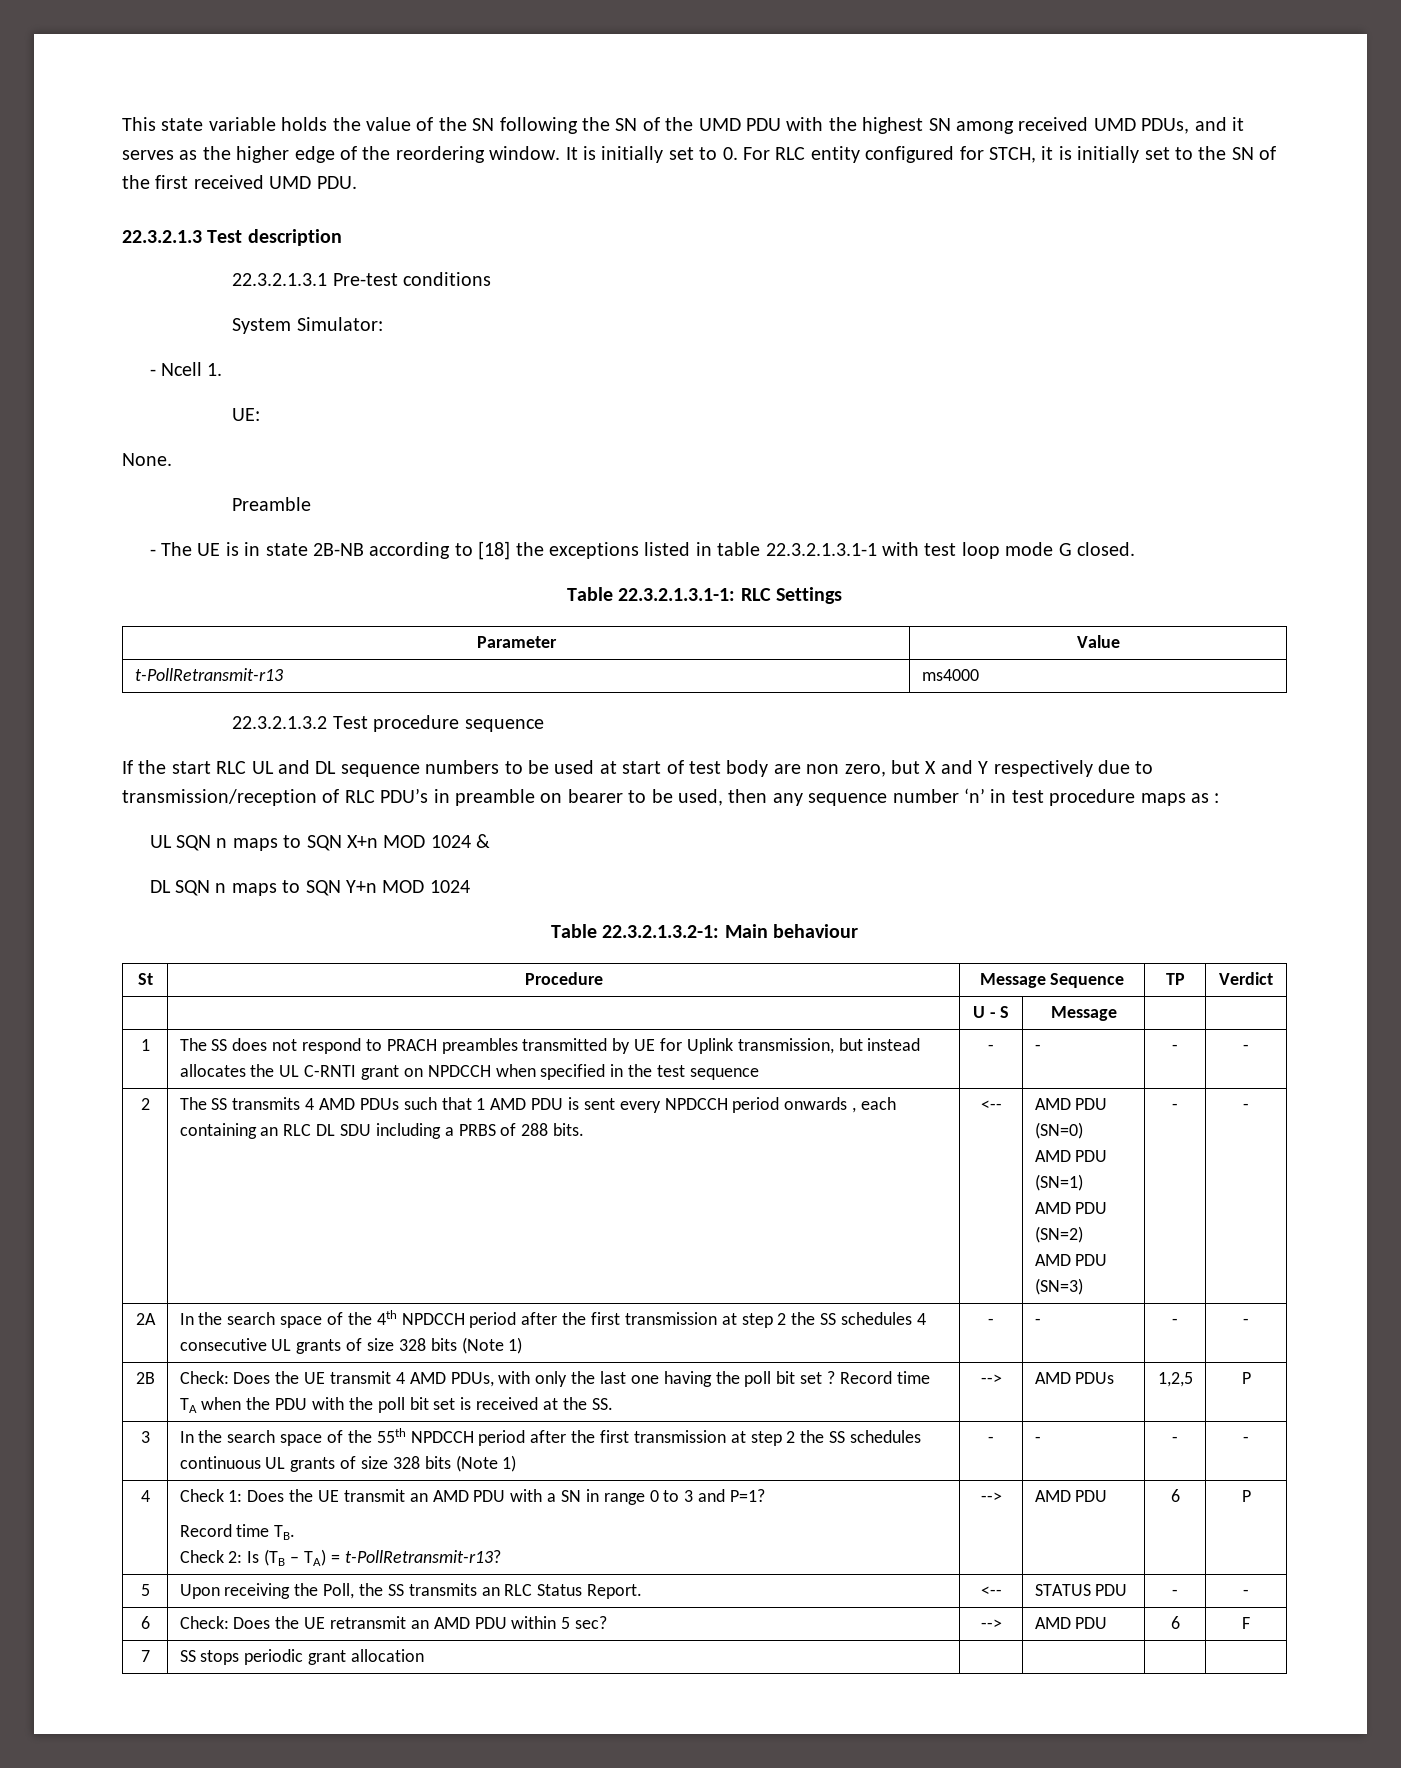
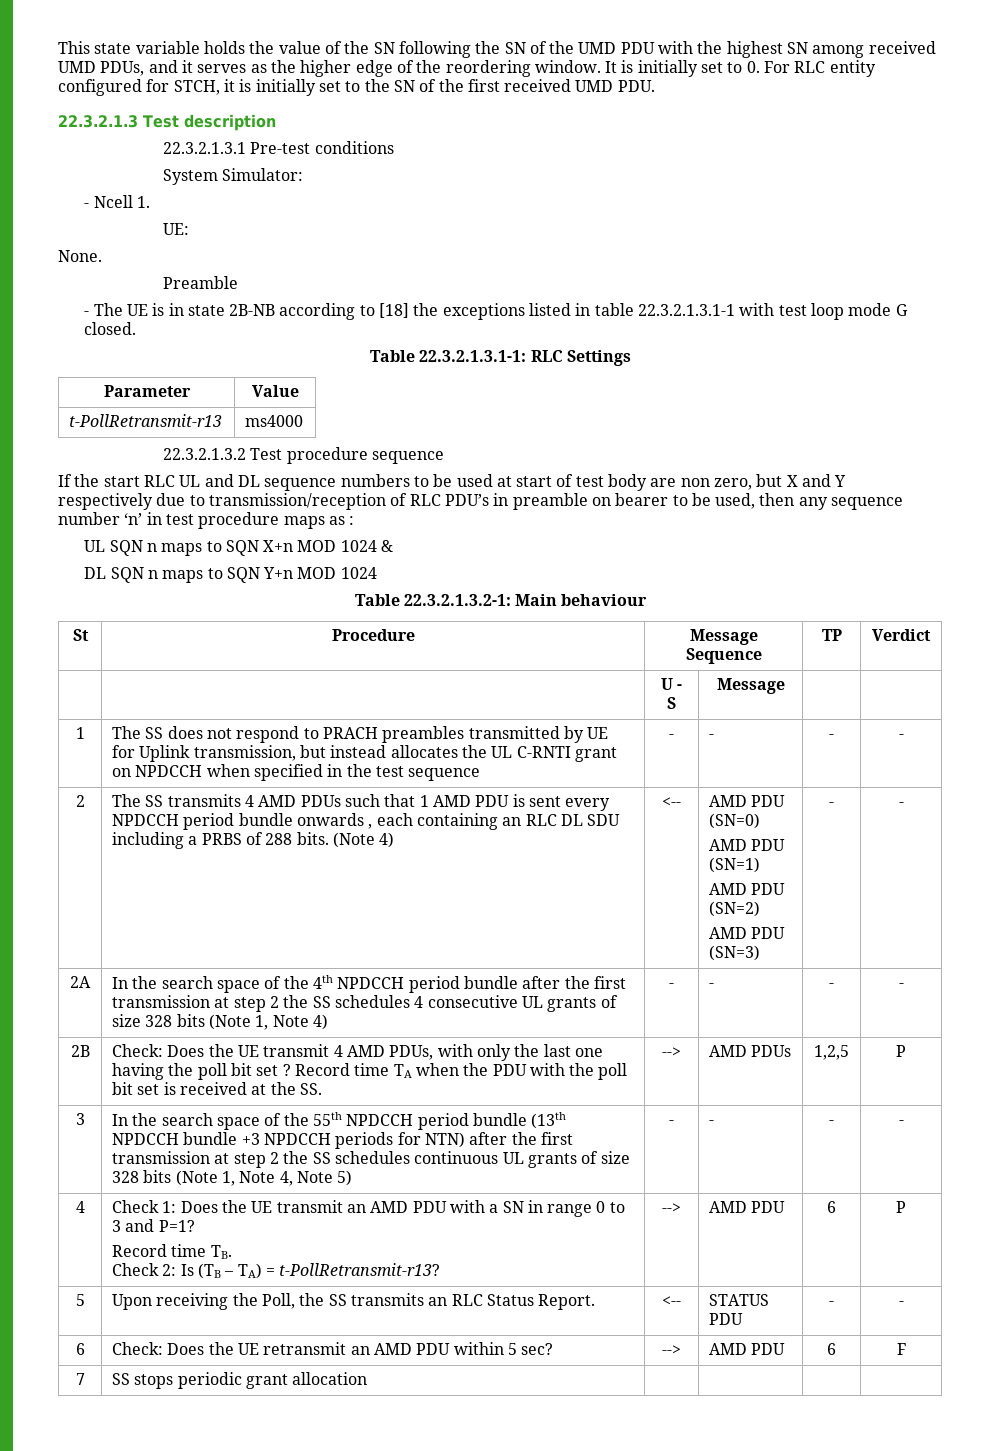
- The SS transmits 4 AMD PDUs such that 1 AMD PDU is sent every NPDCCH period onwards , each containing an RLC DL SDU including a PRBS of 288 bits.
+ The SS transmits 4 AMD PDUs such that 1 AMD PDU is sent every NPDCCH period bundle onwards , each containing an RLC DL SDU including a PRBS of 288 bits. (Note 4)
- 2A | In the search space of the 4th NPDCCH period after the first transmission at step 2 the SS schedules 4 consecutive UL grants of size 328 bits (Note 1) | - | - | - | -
+ 2A | In the search space of the 4th NPDCCH period bundle after the first transmission at step 2 the SS schedules 4 consecutive UL grants of size 328 bits (Note 1, Note 4) | - | - | - | -
- In the search space of the 55th NPDCCH period after the first transmission at step 2 the SS schedules continuous UL grants of size 328 bits (Note 1)
+ In the search space of the 55th NPDCCH period bundle (13th NPDCCH bundle +3 NPDCCH periods for NTN) after the first transmission at step 2 the SS schedules continuous UL grants of size 328 bits (Note 1, Note 4, Note 5)

